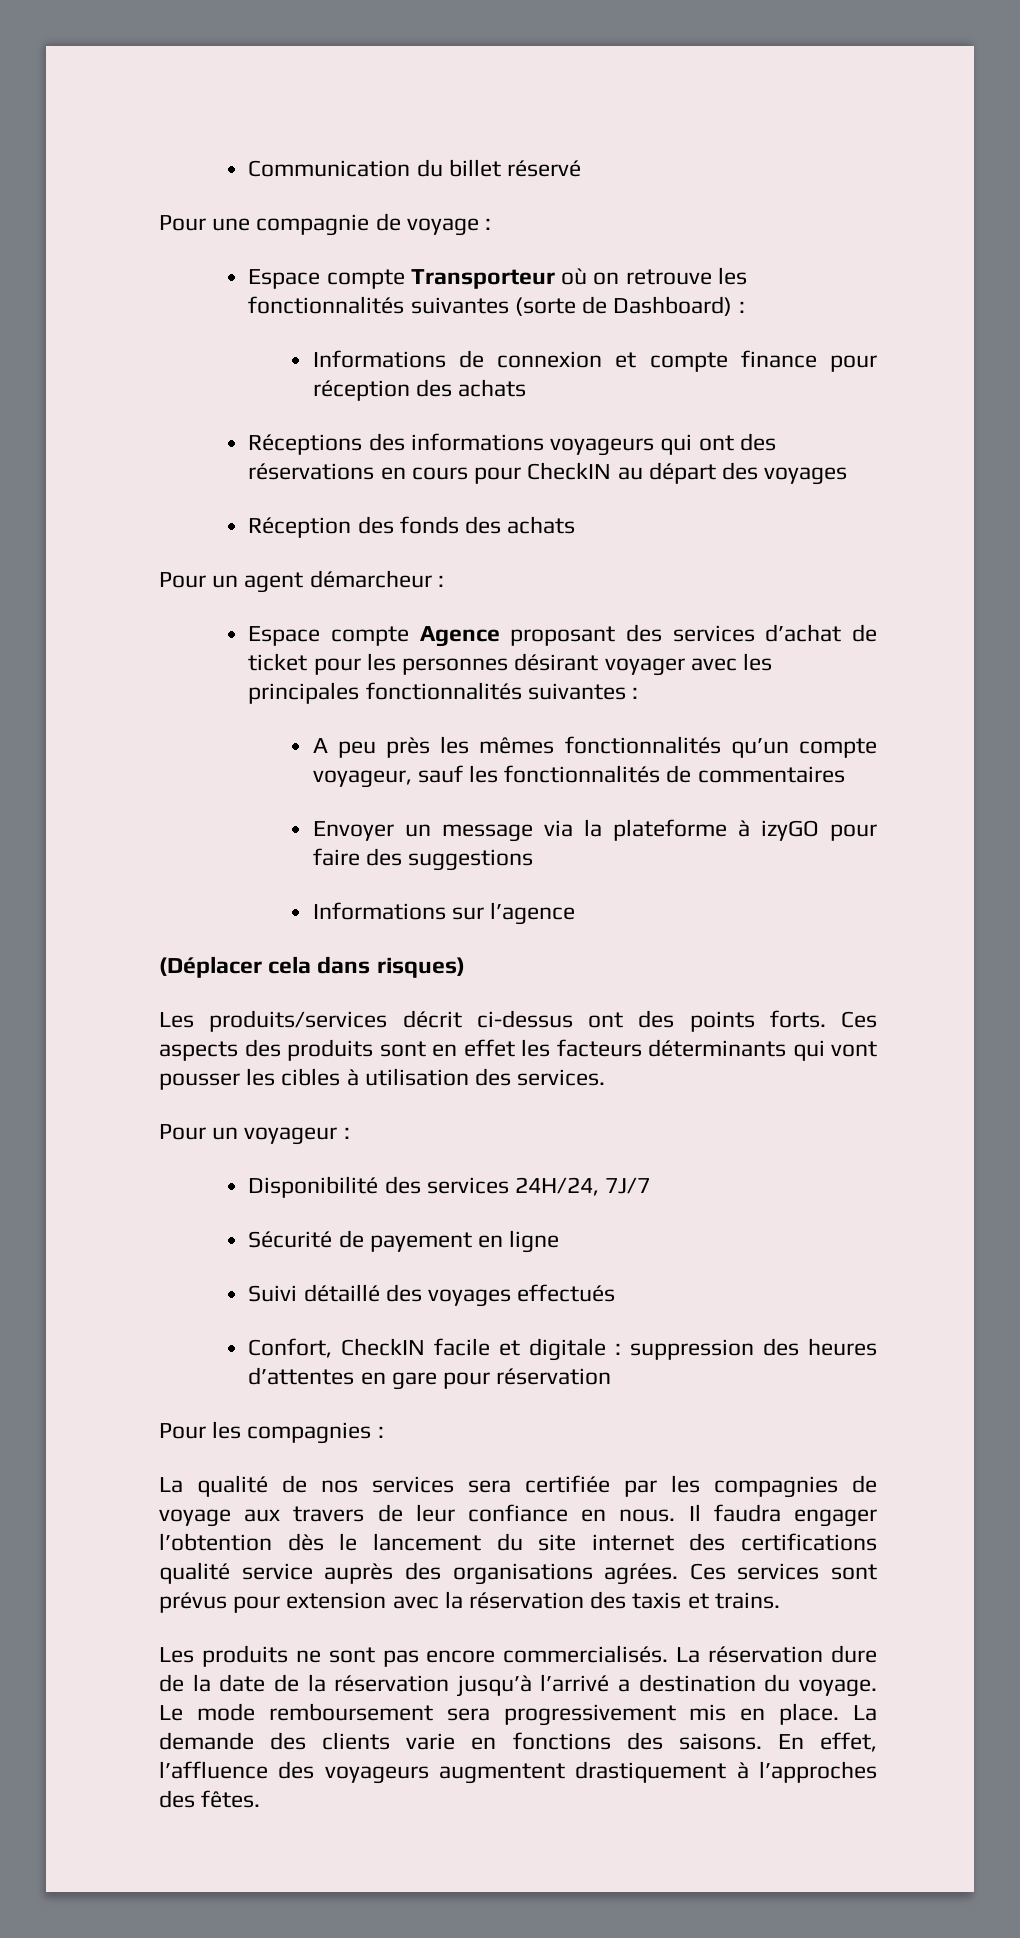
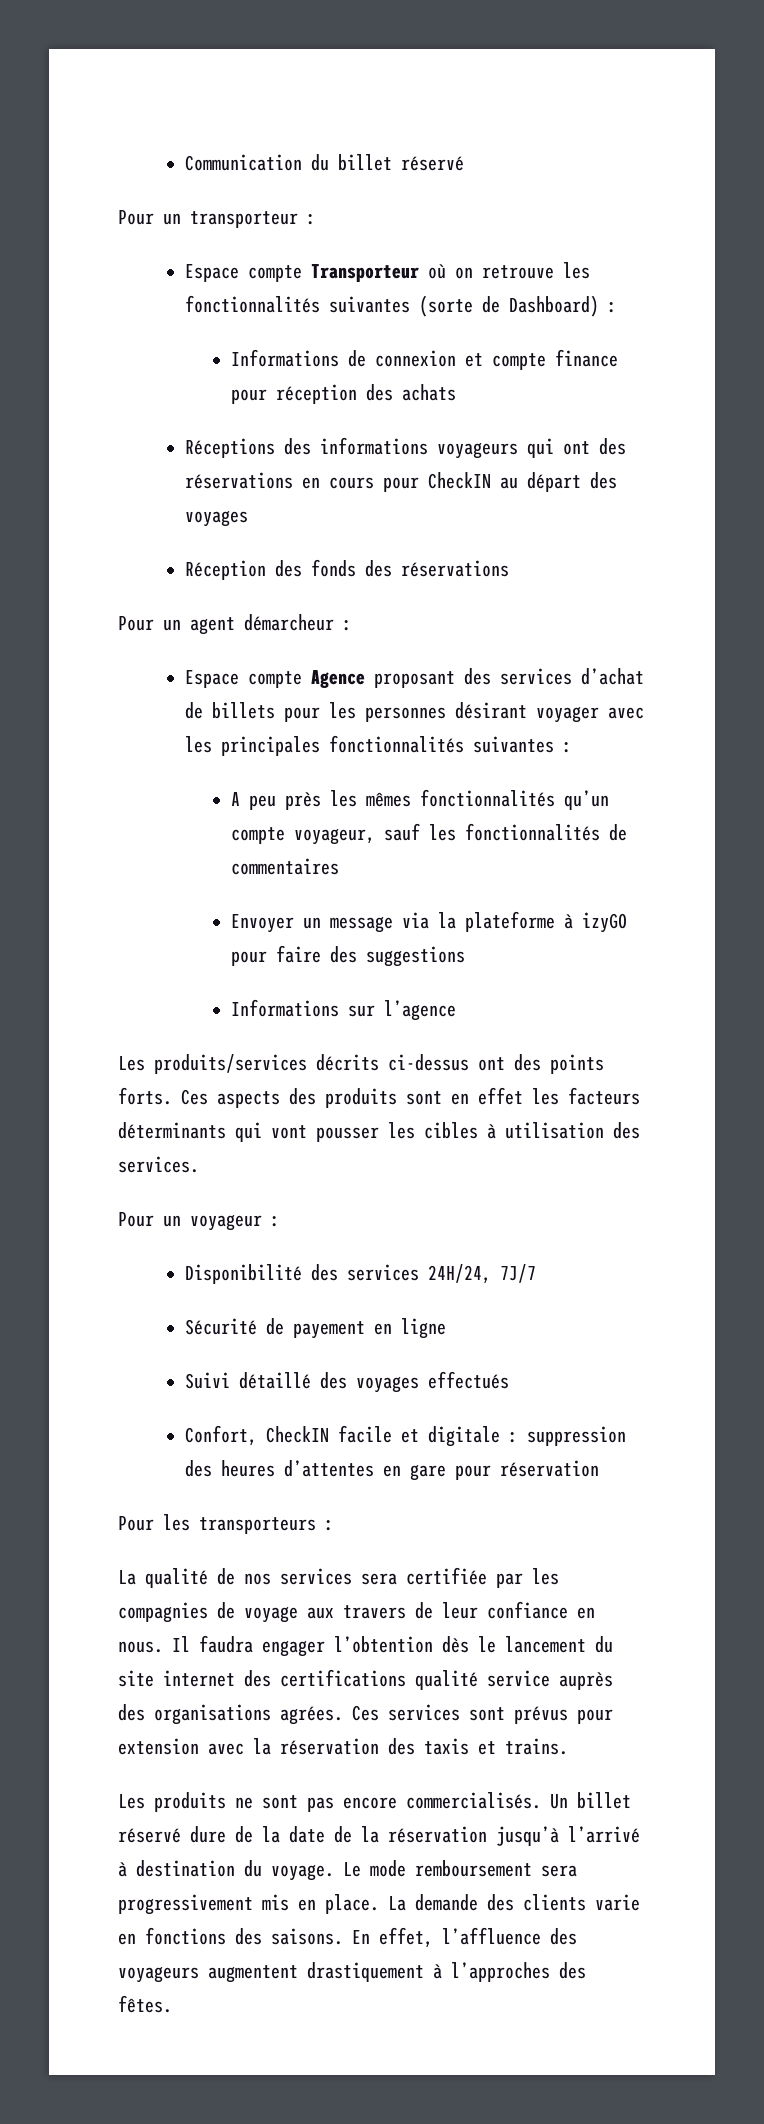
- Pour une compagnie de voyage :
+ Pour un transporteur :
- Réception des fonds des achats
+ Réception des fonds des réservations
- Espace compte Agence proposant des services d’achat de ticket pour les personnes désirant voyager avec les principales fonctionnalités suivantes :
+ Espace compte Agence proposant des services d’achat de billets pour les personnes désirant voyager avec les principales fonctionnalités suivantes :
- (Déplacer cela dans risques)
- Les produits/services décrit ci-dessus ont des points forts.
+ Les produits/services décrits ci-dessus ont des points forts.
- Pour les compagnies :
+ Pour les transporteurs :
- La réservation dure de la date de la réservation jusqu’à l’arrivé a destination du voyage.
+ Un billet réservé dure de la date de la réservation jusqu’à l’arrivé à destination du voyage.

